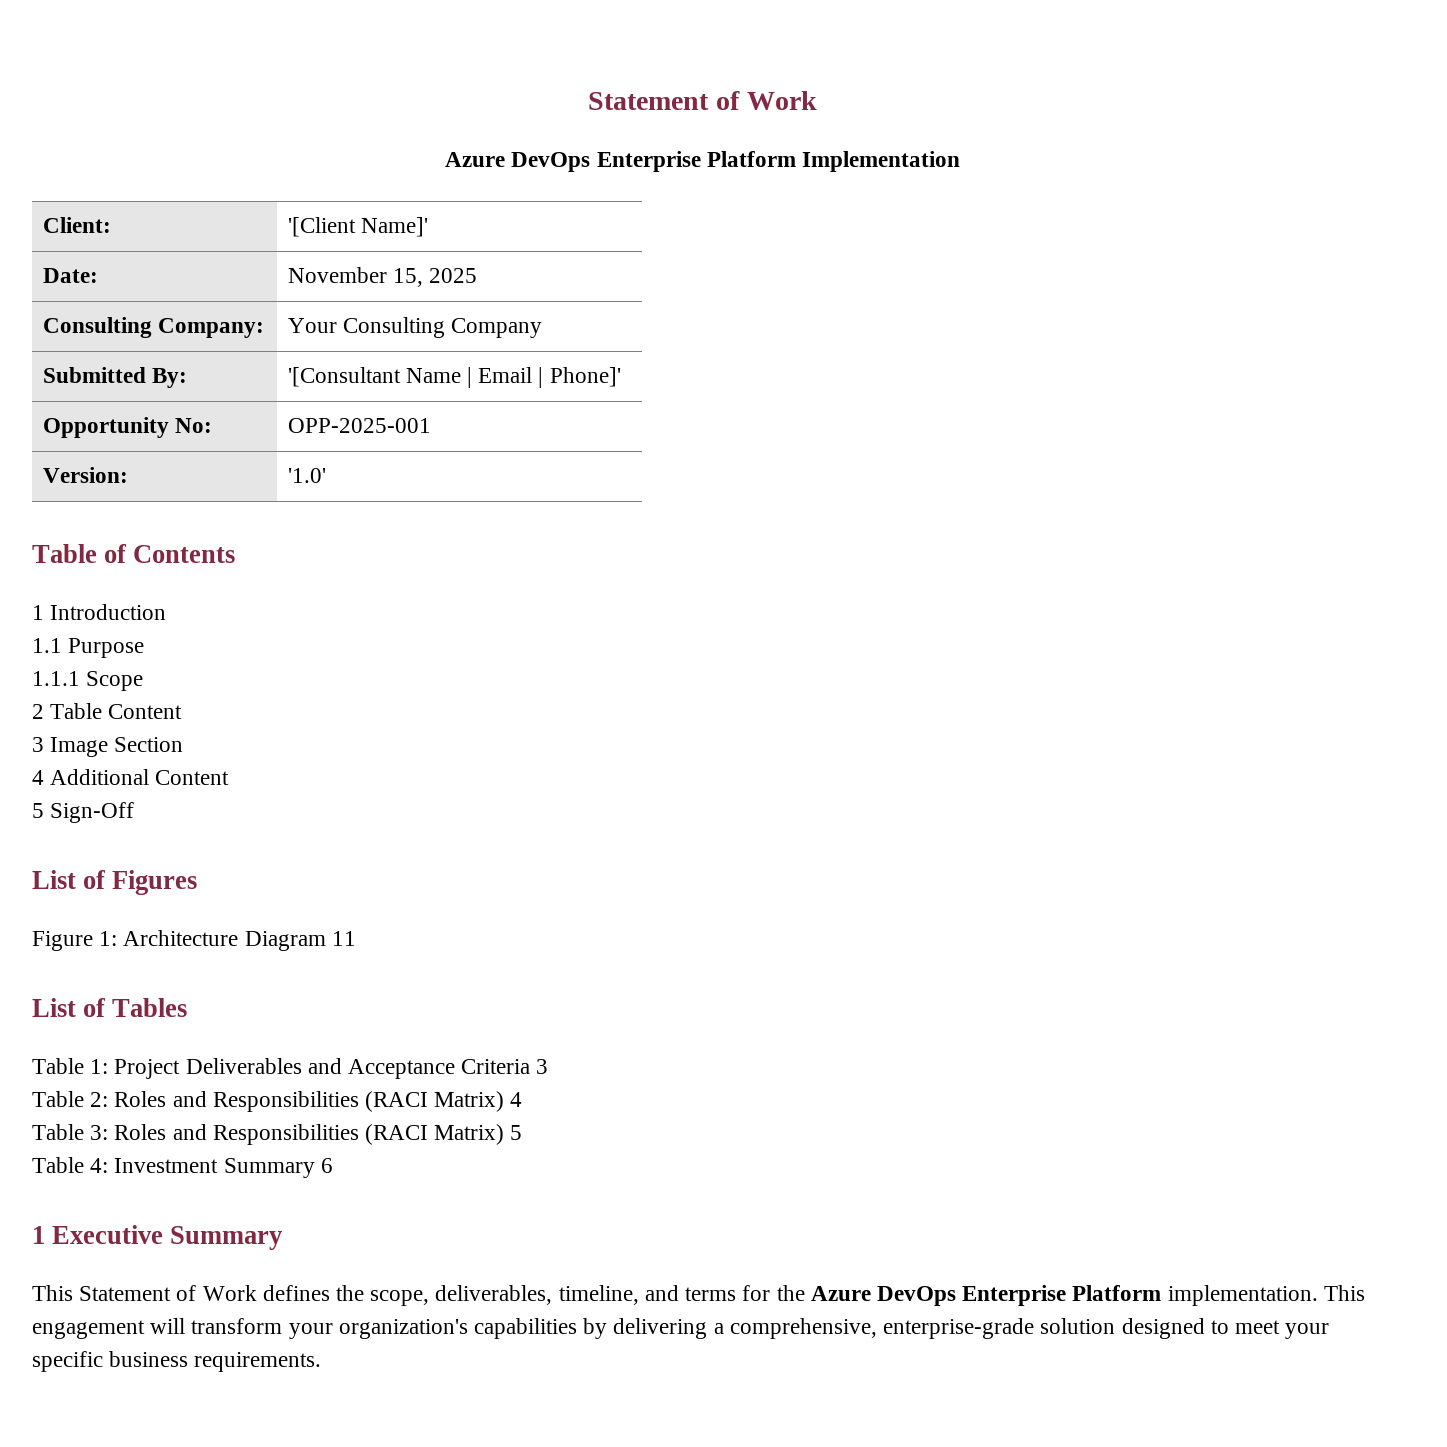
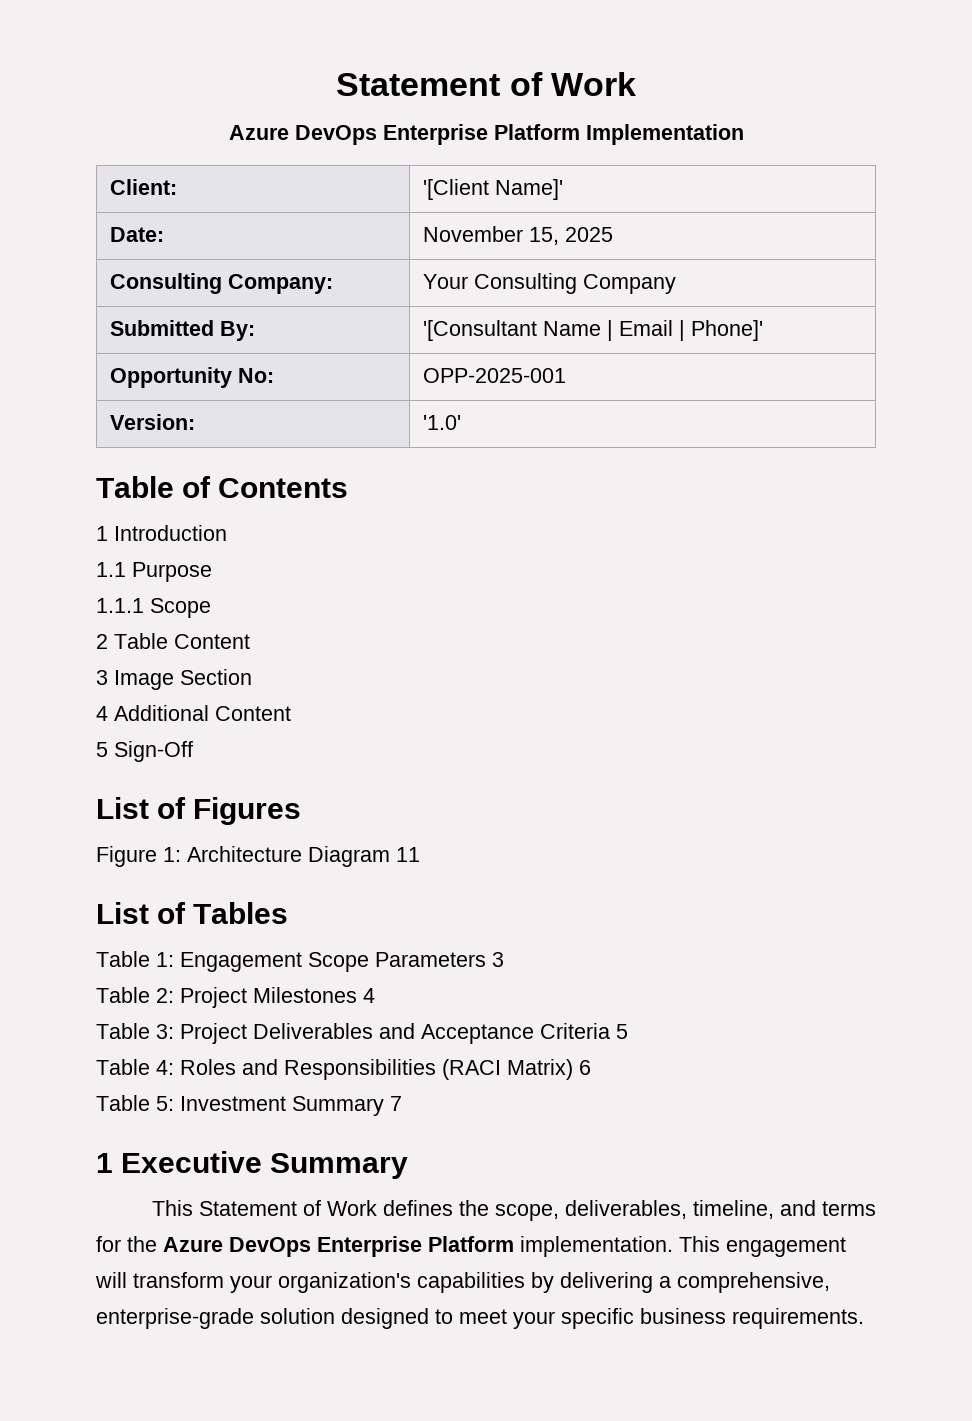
- Table 1: Project Deliverables and Acceptance Criteria 3
- Table 2: Roles and Responsibilities (RACI Matrix) 4
- Table 3: Roles and Responsibilities (RACI Matrix) 5
- Table 4: Investment Summary 6
+ Table 1: Engagement Scope Parameters 3
+ Table 2: Project Milestones 4
+ Table 3: Project Deliverables and Acceptance Criteria 5
+ Table 4: Roles and Responsibilities (RACI Matrix) 6
+ Table 5: Investment Summary 7

